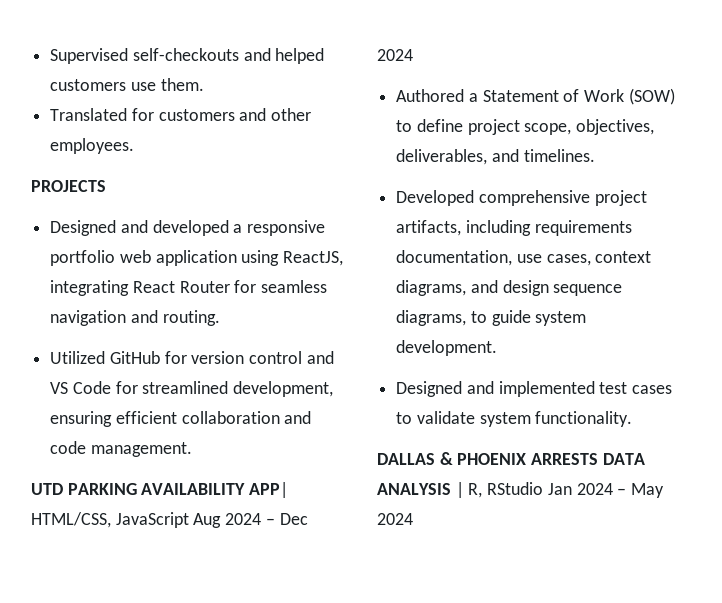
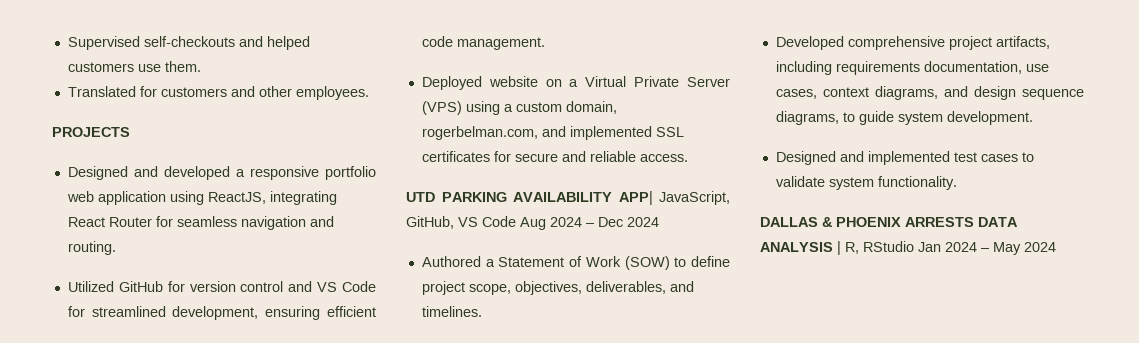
- Utilized GitHub for version control and VS Code for streamlined development, ensuring efficient collaboration and code management.
+ Utilized GitHub for version control and VS Code for streamlined development, ensuring efficient code management.
+ Deployed website on a Virtual Private Server (VPS) using a custom domain, rogerbelman.com, and implemented SSL certificates for secure and reliable access.
- UTD PARKING AVAILABILITY APP| HTML/CSS, JavaScript Aug 2024 – Dec 2024
+ UTD PARKING AVAILABILITY APP| JavaScript, GitHub, VS Code Aug 2024 – Dec 2024

